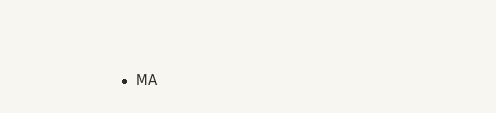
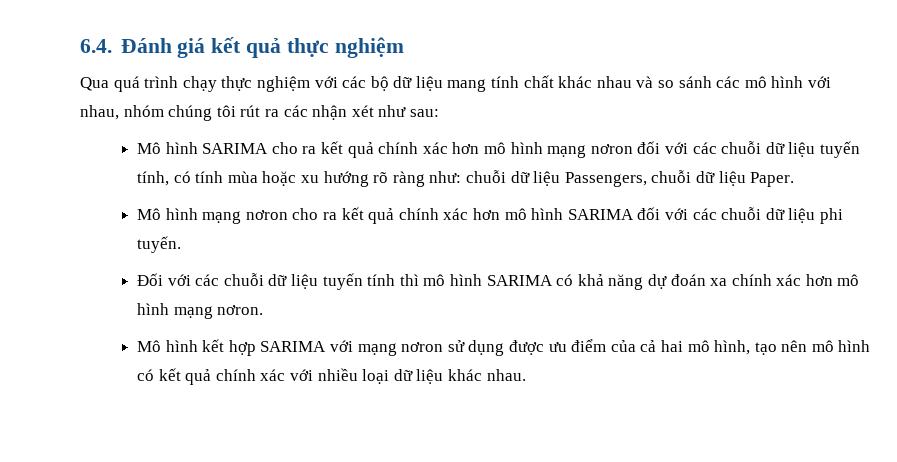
- MA
+ 6.4. Đánh giá kết quả thực nghiệm
+ Qua quá trình chạy thực nghiệm với các bộ dữ liệu mang tính chất khác nhau và so sánh các mô hình với nhau, nhóm chúng tôi rút ra các nhận xét như sau:
+ Mô hình SARIMA cho ra kết quả chính xác hơn mô hình mạng nơron đối với các chuỗi dữ liệu tuyến tính, có tính mùa hoặc xu hướng rõ ràng như: chuỗi dữ liệu Passengers, chuỗi dữ liệu Paper.
+ Mô hình mạng nơron cho ra kết quả chính xác hơn mô hình SARIMA đối với các chuỗi dữ liệu phi tuyến.
+ Đối với các chuỗi dữ liệu tuyến tính thì mô hình SARIMA có khả năng dự đoán xa chính xác hơn mô hình mạng nơron.
+ Mô hình kết hợp SARIMA với mạng nơron sử dụng được ưu điểm của cả hai mô hình, tạo nên mô hình có kết quả chính xác với nhiều loại dữ liệu khác nhau.

